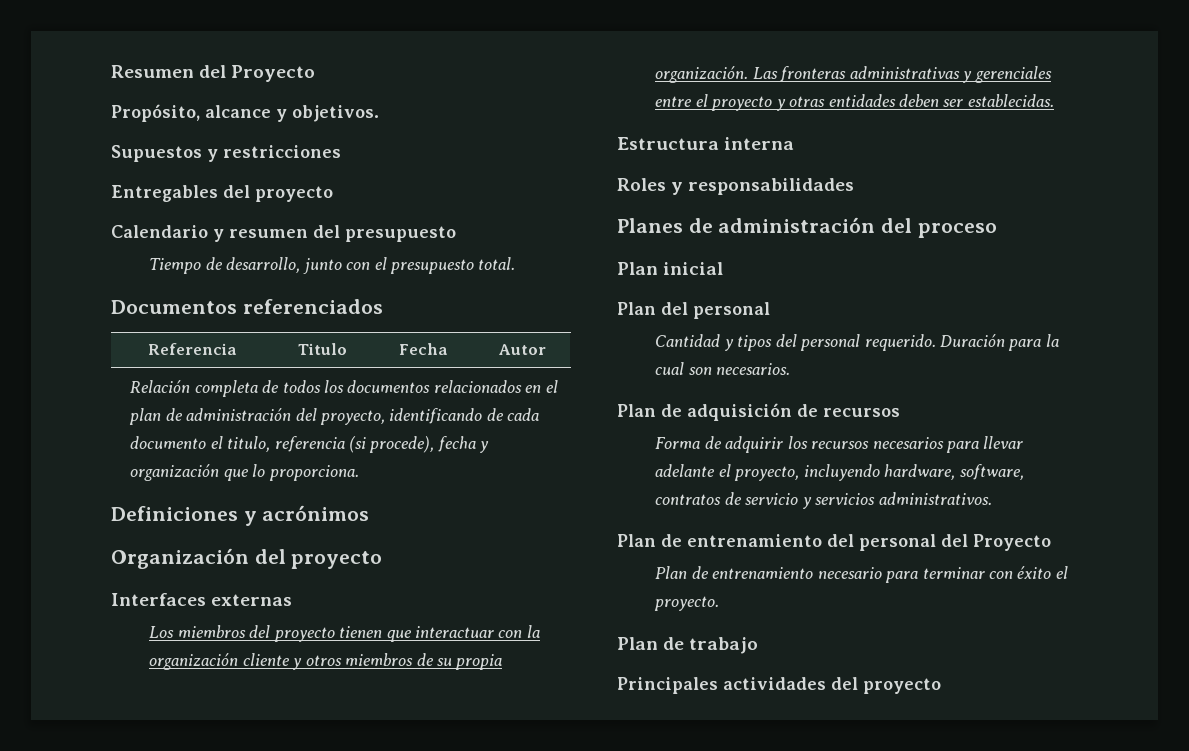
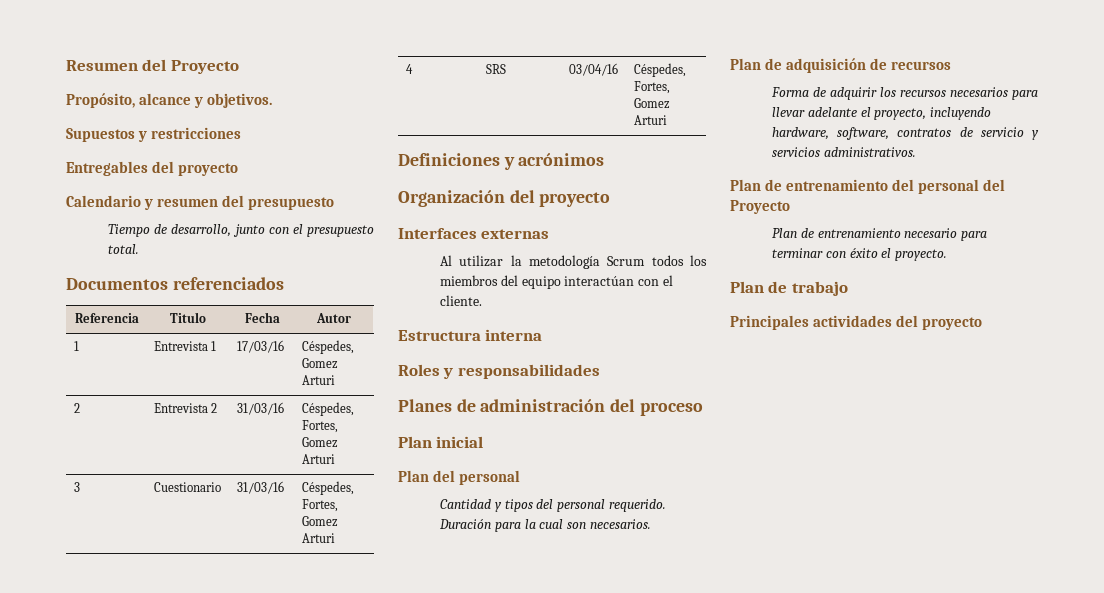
- Relación completa de todos los documentos relacionados en el plan de administración del proyecto, identificando de cada documento el titulo, referencia (si procede), fecha y organización que lo proporciona.
+ 1 | Entrevista 1 | 17/03/16 | Céspedes, Gomez Arturi
+ 2 | Entrevista 2 | 31/03/16 | Céspedes, Fortes, Gomez Arturi
+ 3 | Cuestionario | 31/03/16 | Céspedes, Fortes, Gomez Arturi
+ 4 | SRS | 03/04/16 | Céspedes, Fortes, Gomez Arturi
- Los miembros del proyecto tienen que interactuar con la organización cliente y otros miembros de su propia organización. Las fronteras administrativas y gerenciales entre el proyecto y otras entidades deben ser establecidas.
+ Al utilizar la metodología Scrum todos los miembros del equipo interactúan con el cliente.

